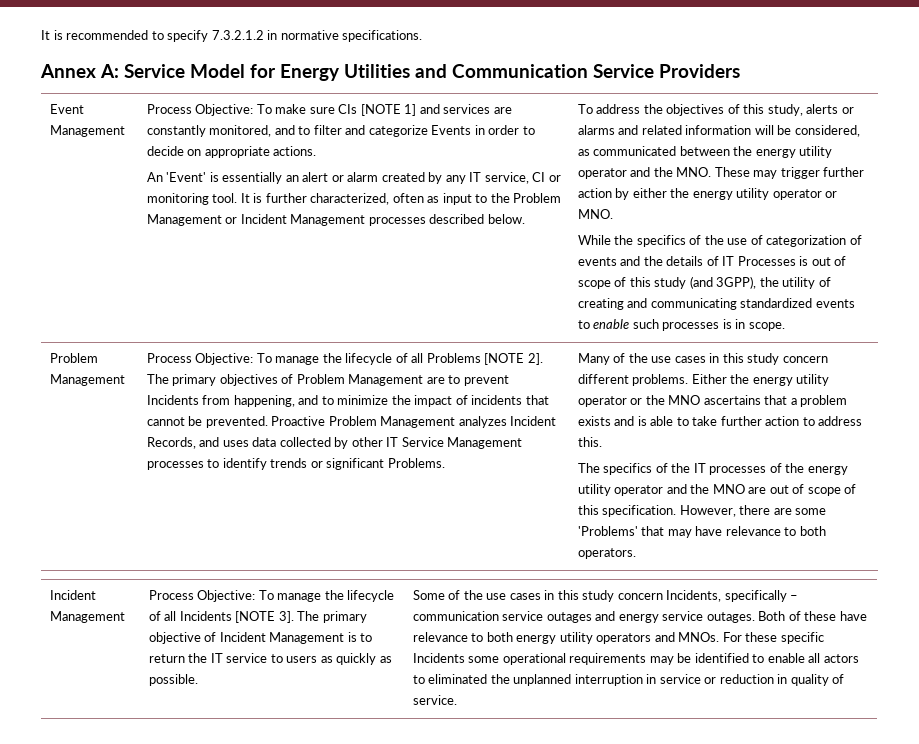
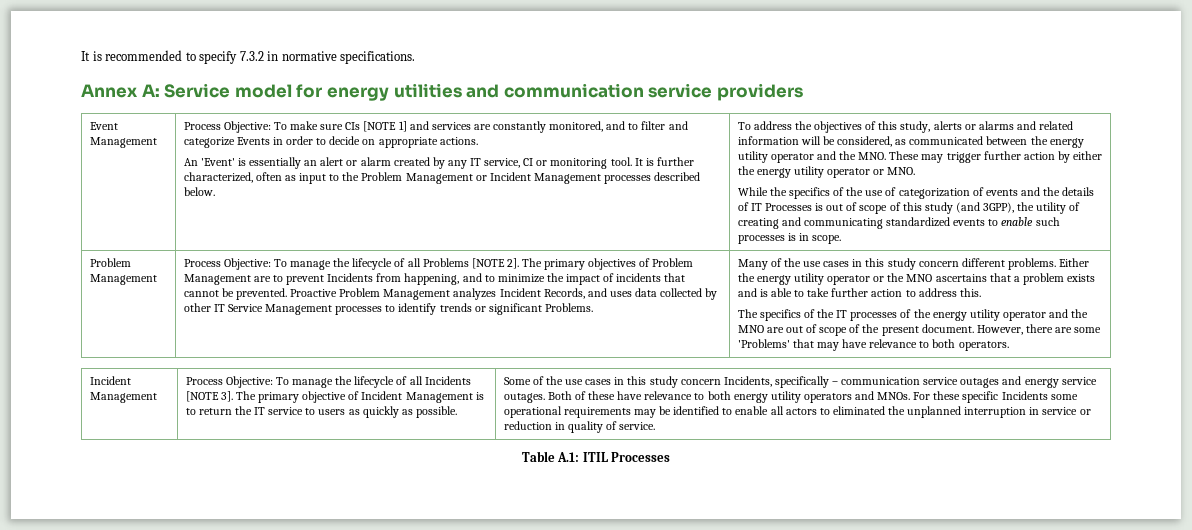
- It is recommended to specify 7.3.2.1.2 in normative specifications.
+ It is recommended to specify 7.3.2 in normative specifications.
- Annex A: Service Model for Energy Utilities and Communication Service Providers
+ Annex A: Service model for energy utilities and communication service providers
- The specifics of the IT processes of the energy utility operator and the MNO are out of scope of this specification.
+ The specifics of the IT processes of the energy utility operator and the MNO are out of scope of the present document.
+ Table A.1: ITIL Processes

